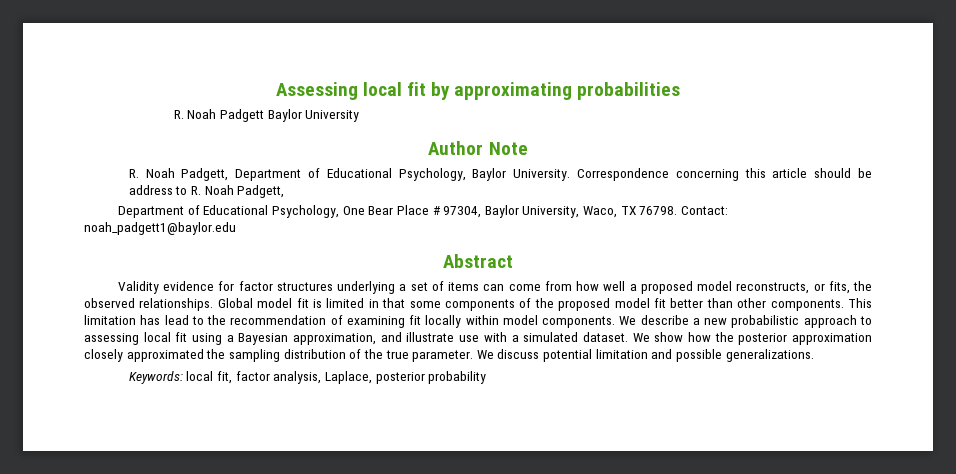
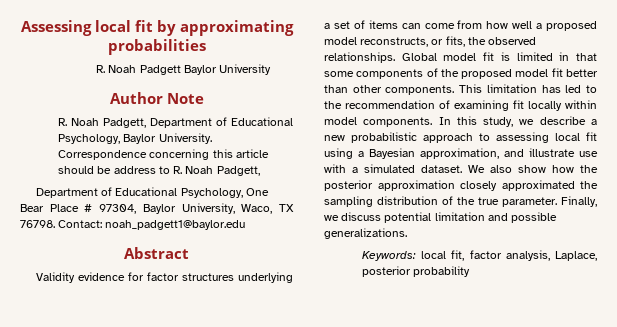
- This limitation has lead to the recommendation of examining fit locally within model components.
+ This limitation has led to the recommendation of examining fit locally within model components.
- We describe a new probabilistic approach to assessing local fit using a Bayesian approximation, and illustrate use with a simulated dataset.
+ In this study, we describe a new probabilistic approach to assessing local fit using a Bayesian approximation, and illustrate use with a simulated dataset.
- We show how the posterior approximation closely approximated the sampling distribution of the true parameter.
+ We also show how the posterior approximation closely approximated the sampling distribution of the true parameter.
- We discuss potential limitation and possible generalizations.
+ Finally, we discuss potential limitation and possible generalizations.

